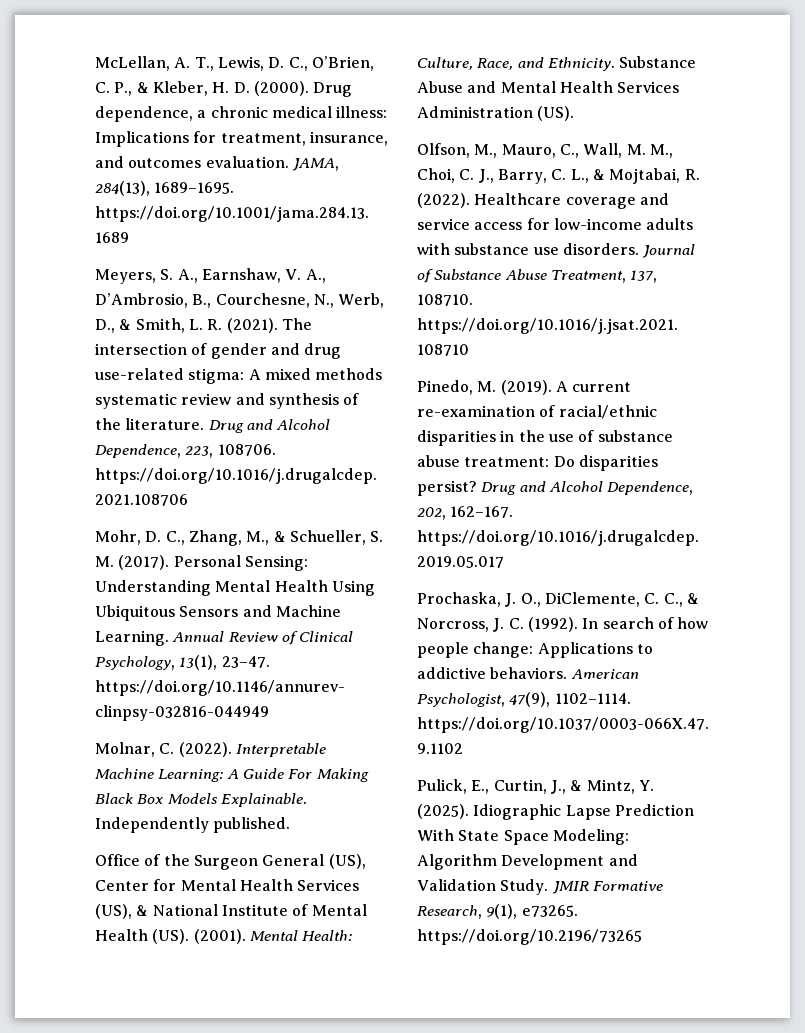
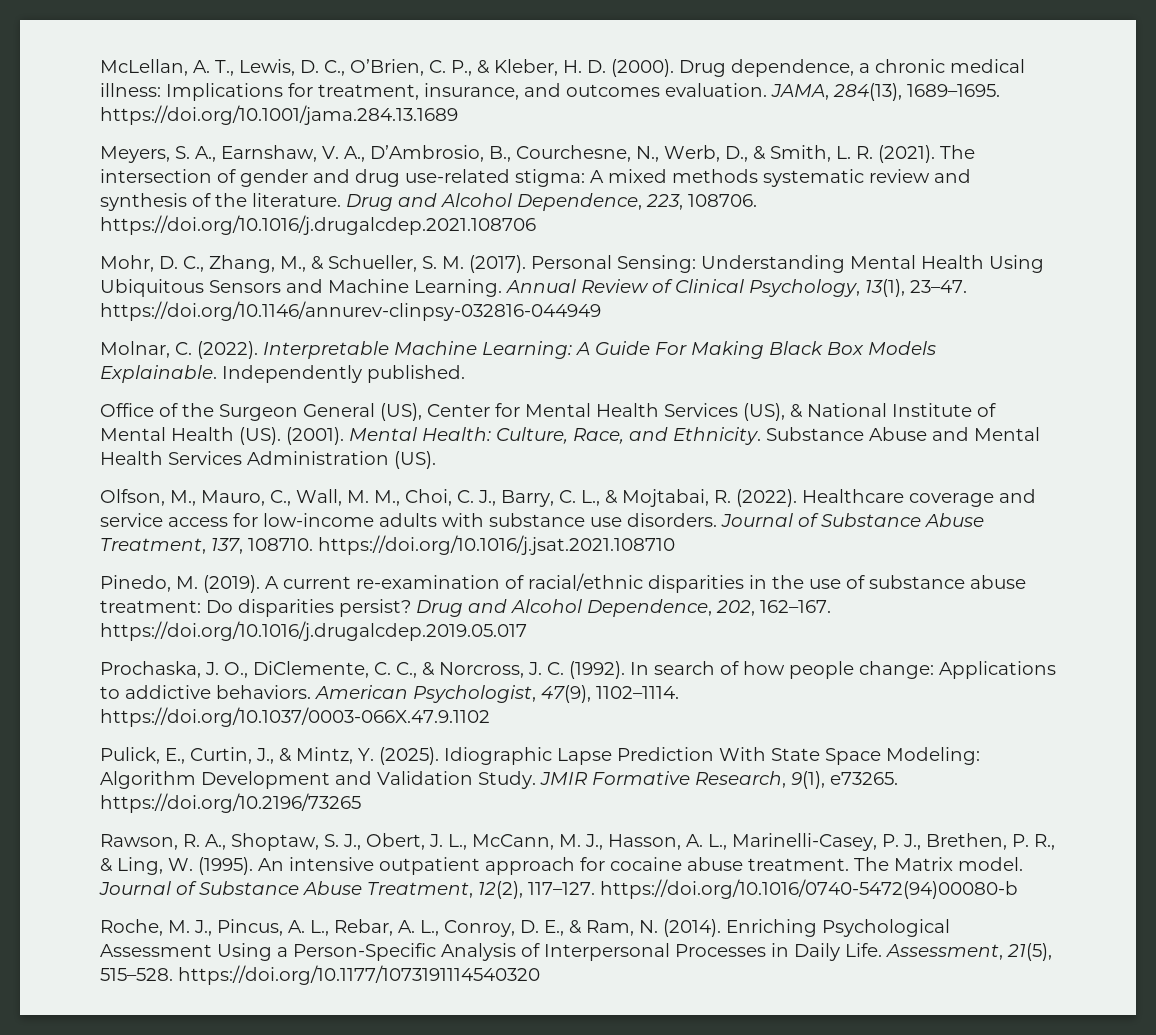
+ Rawson, R. A., Shoptaw, S. J., Obert, J. L., McCann, M. J., Hasson, A. L., Marinelli-Casey, P. J., Brethen, P. R., & Ling, W. (1995). An intensive outpatient approach for cocaine abuse treatment. The Matrix model. Journal of Substance Abuse Treatment, 12(2), 117–127. https://doi.org/10.1016/0740-5472(94)00080-b
+ Roche, M. J., Pincus, A. L., Rebar, A. L., Conroy, D. E., & Ram, N. (2014). Enriching Psychological Assessment Using a Person-Specific Analysis of Interpersonal Processes in Daily Life. Assessment, 21(5), 515–528. https://doi.org/10.1177/1073191114540320

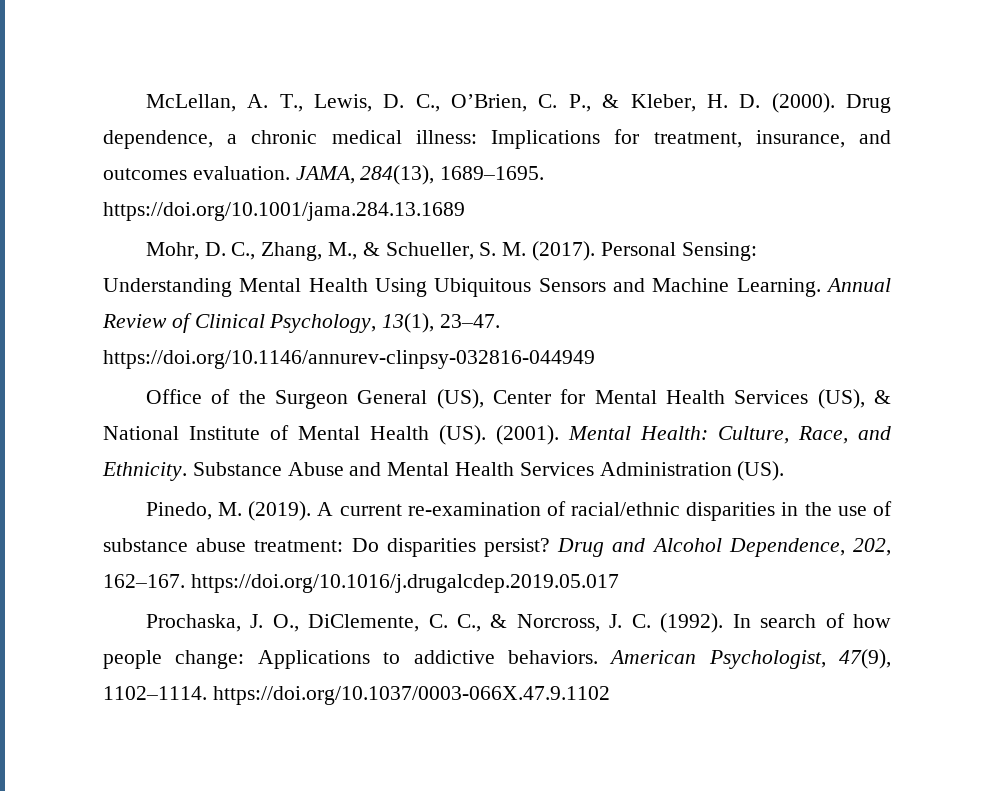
- Meyers, S. A., Earnshaw, V. A., D’Ambrosio, B., Courchesne, N., Werb, D., & Smith, L. R. (2021). The intersection of gender and drug use-related stigma: A mixed methods systematic review and synthesis of the literature. Drug and Alcohol Dependence, 223, 108706. https://doi.org/10.1016/j.drugalcdep.2021.108706
- Molnar, C. (2022). Interpretable Machine Learning: A Guide For Making Black Box Models Explainable. Independently published.
- Olfson, M., Mauro, C., Wall, M. M., Choi, C. J., Barry, C. L., & Mojtabai, R. (2022). Healthcare coverage and service access for low-income adults with substance use disorders. Journal of Substance Abuse Treatment, 137, 108710. https://doi.org/10.1016/j.jsat.2021.108710
- Pulick, E., Curtin, J., & Mintz, Y. (2025). Idiographic Lapse Prediction With State Space Modeling: Algorithm Development and Validation Study. JMIR Formative Research, 9(1), e73265. https://doi.org/10.2196/73265
- Rawson, R. A., Shoptaw, S. J., Obert, J. L., McCann, M. J., Hasson, A. L., Marinelli-Casey, P. J., Brethen, P. R., & Ling, W. (1995). An intensive outpatient approach for cocaine abuse treatment. The Matrix model. Journal of Substance Abuse Treatment, 12(2), 117–127. https://doi.org/10.1016/0740-5472(94)00080-b
- Roche, M. J., Pincus, A. L., Rebar, A. L., Conroy, D. E., & Ram, N. (2014). Enriching Psychological Assessment Using a Person-Specific Analysis of Interpersonal Processes in Daily Life. Assessment, 21(5), 515–528. https://doi.org/10.1177/1073191114540320

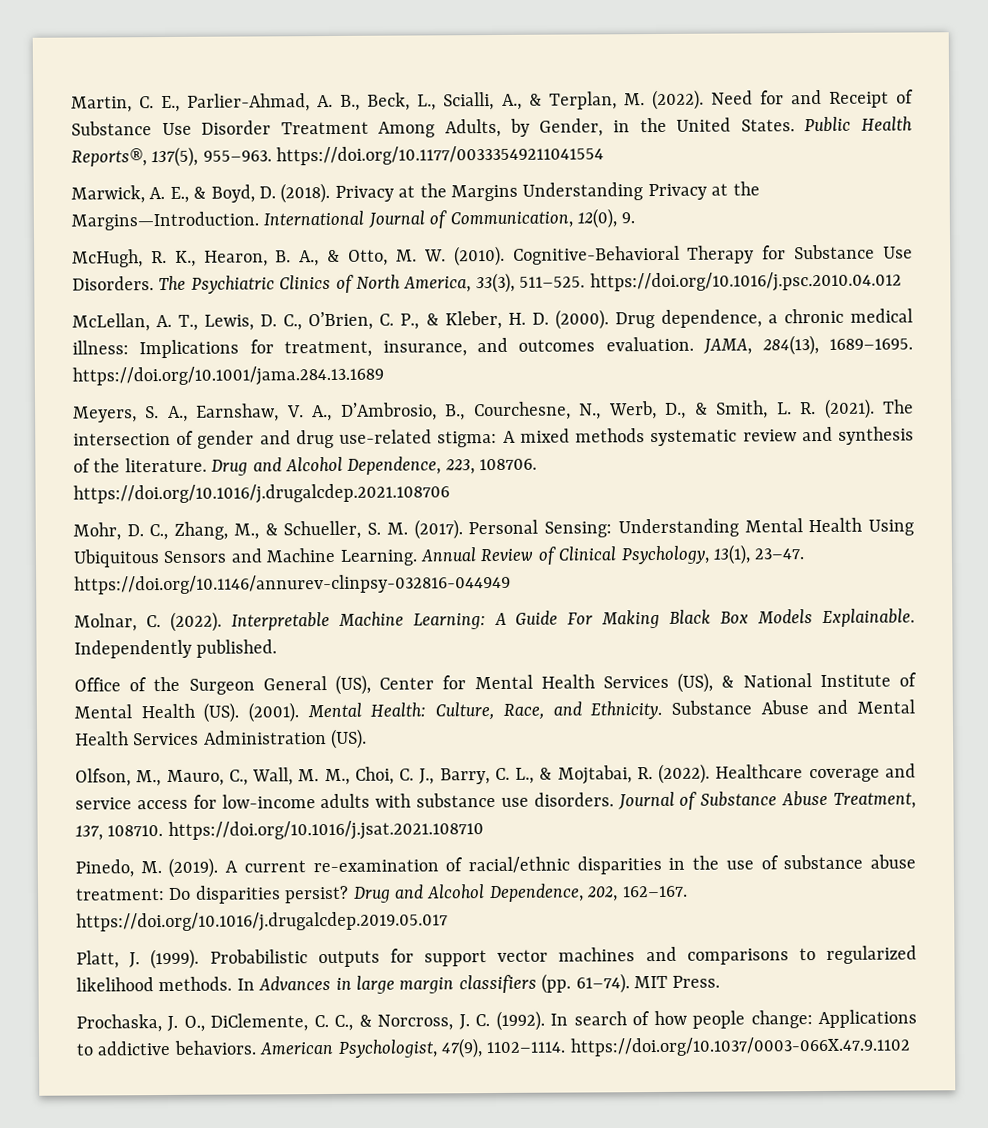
+ Martin, C. E., Parlier-Ahmad, A. B., Beck, L., Scialli, A., & Terplan, M. (2022). Need for and Receipt of Substance Use Disorder Treatment Among Adults, by Gender, in the United States. Public Health Reports®, 137(5), 955–963. https://doi.org/10.1177/00333549211041554
+ Marwick, A. E., & Boyd, D. (2018). Privacy at the Margins Understanding Privacy at the Margins—Introduction. International Journal of Communication, 12(0), 9.
+ McHugh, R. K., Hearon, B. A., & Otto, M. W. (2010). Cognitive-Behavioral Therapy for Substance Use Disorders. The Psychiatric Clinics of North America, 33(3), 511–525. https://doi.org/10.1016/j.psc.2010.04.012
+ Meyers, S. A., Earnshaw, V. A., D’Ambrosio, B., Courchesne, N., Werb, D., & Smith, L. R. (2021). The intersection of gender and drug use-related stigma: A mixed methods systematic review and synthesis of the literature. Drug and Alcohol Dependence, 223, 108706. https://doi.org/10.1016/j.drugalcdep.2021.108706
+ Molnar, C. (2022). Interpretable Machine Learning: A Guide For Making Black Box Models Explainable. Independently published.
+ Olfson, M., Mauro, C., Wall, M. M., Choi, C. J., Barry, C. L., & Mojtabai, R. (2022). Healthcare coverage and service access for low-income adults with substance use disorders. Journal of Substance Abuse Treatment, 137, 108710. https://doi.org/10.1016/j.jsat.2021.108710
+ Platt, J. (1999). Probabilistic outputs for support vector machines and comparisons to regularized likelihood methods. In Advances in large margin classifiers (pp. 61–74). MIT Press.

